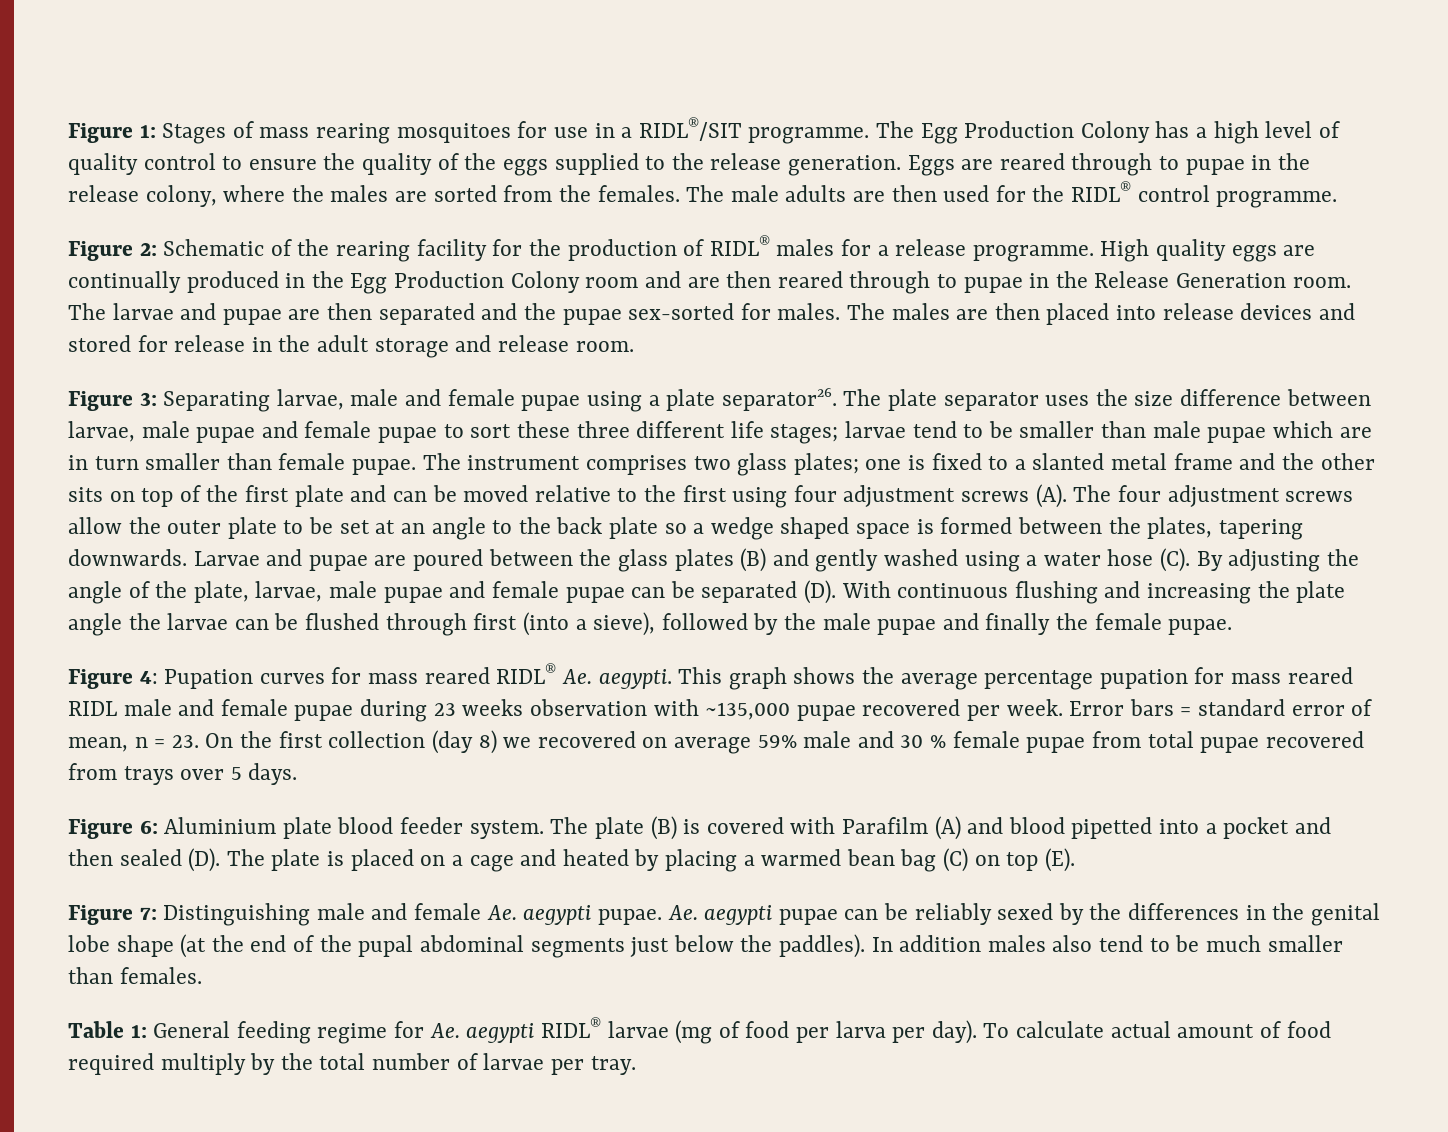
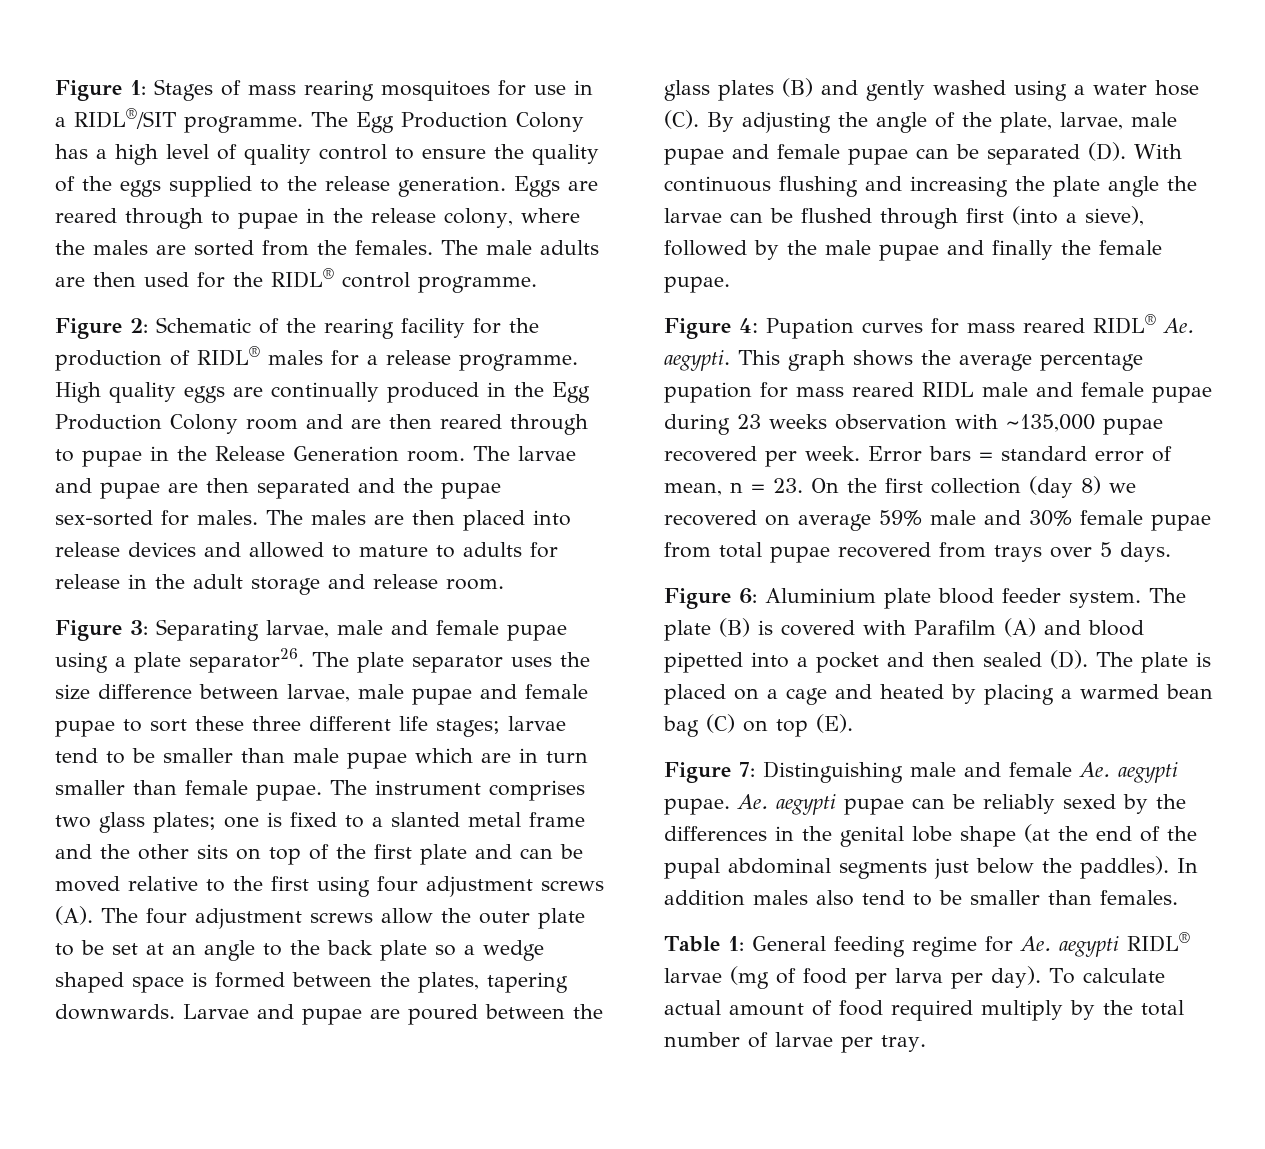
- The males are then placed into release devices and stored for release in the adult storage and release room.
+ The males are then placed into release devices and allowed to mature to adults for release in the adult storage and release room.
- Error bars = standard error of mean, n = 23. On the first collection (day 8) we recovered on average 59% male and 30 % female pupae from total pupae recovered from trays over 5 days.
+ Error bars = standard error of mean, n = 23. On the first collection (day 8) we recovered on average 59% male and 30% female pupae from total pupae recovered from trays over 5 days.
- In addition males also tend to be much smaller than females.
+ In addition males also tend to be smaller than females.

